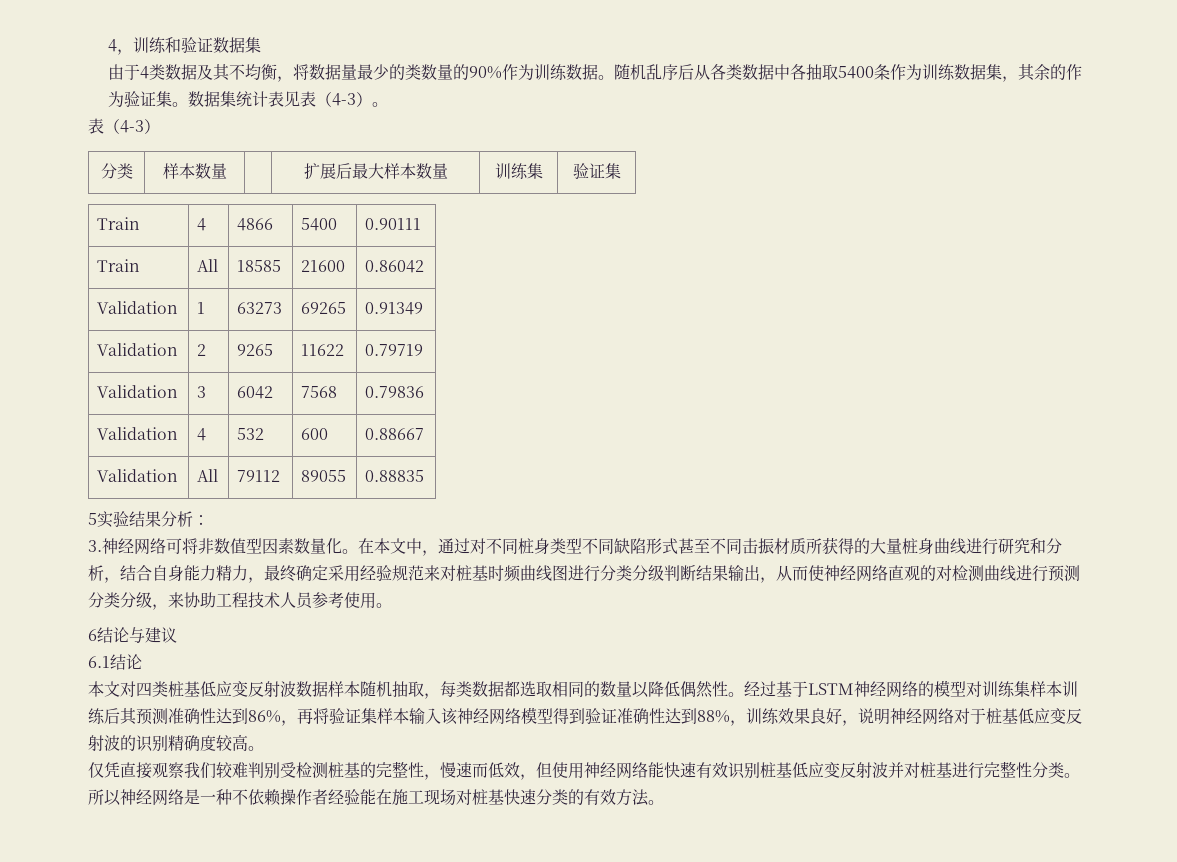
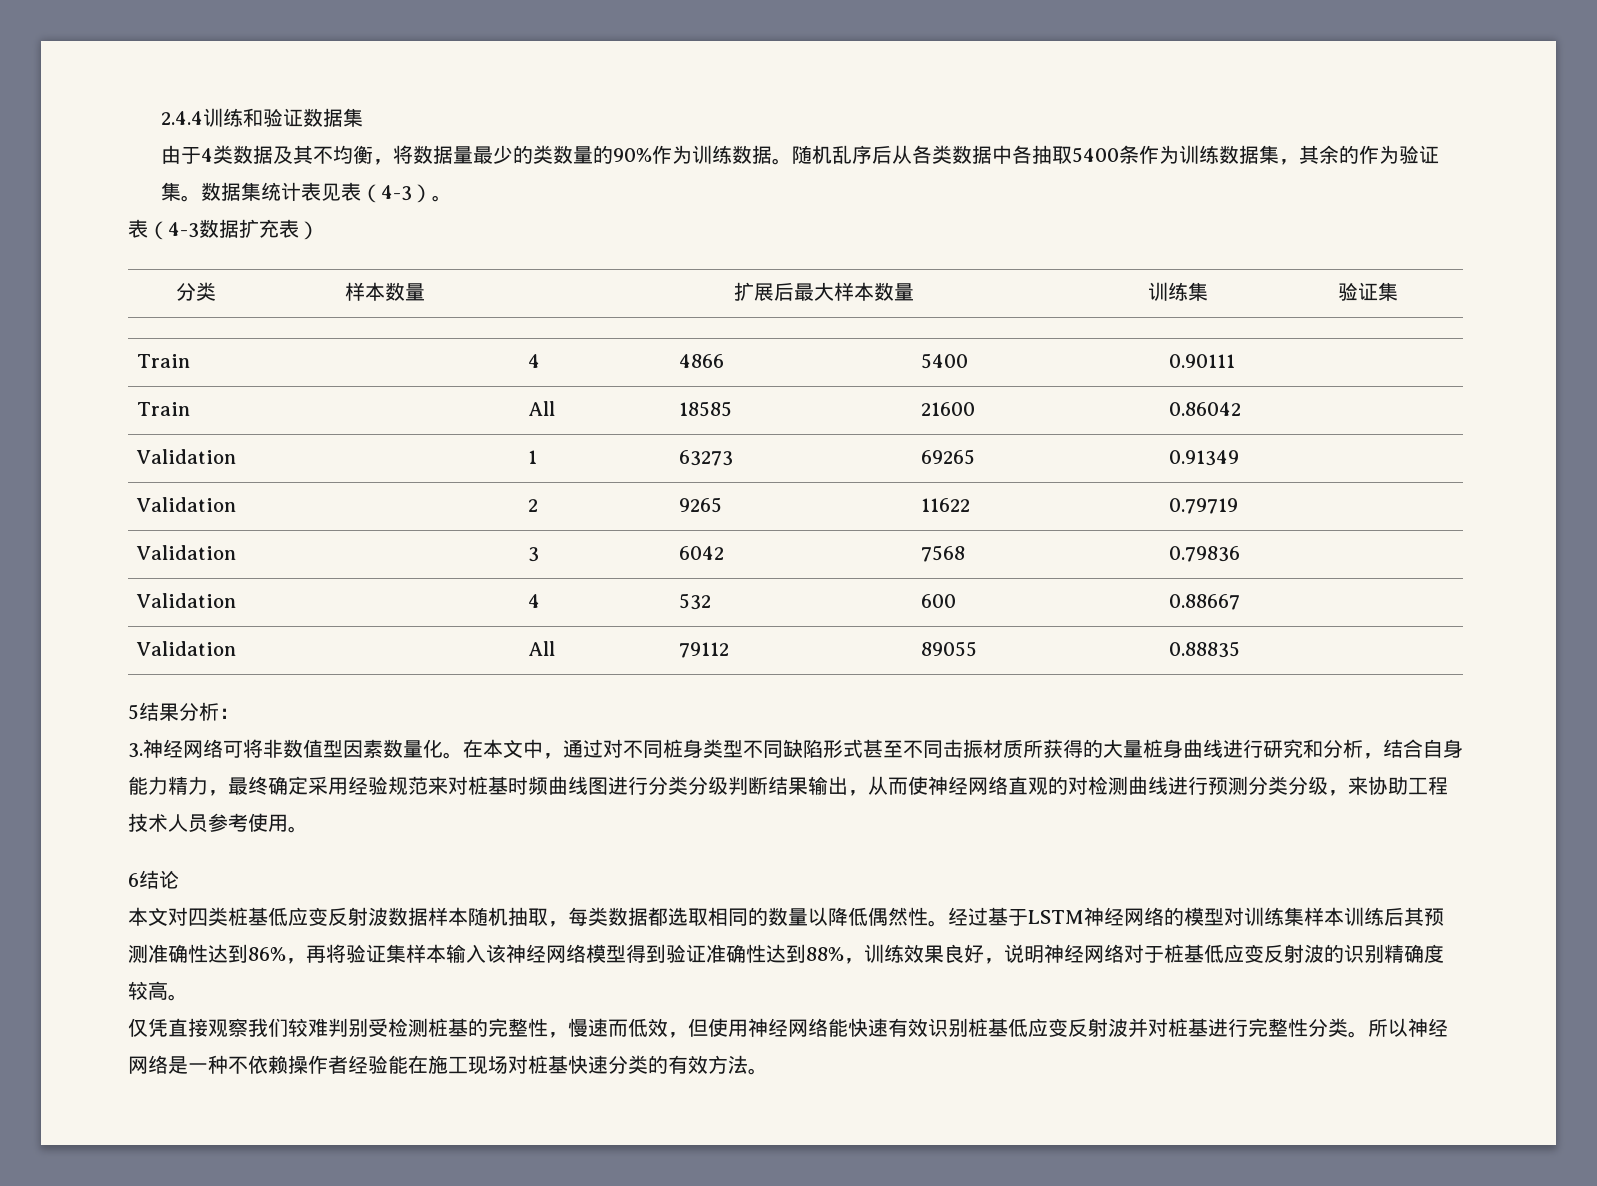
- 4，训练和验证数据集
+ 2.4.4训练和验证数据集
  数据集统计表见表（4-3）。
- 表（4-3）
+ 表（4-3数据扩充表）
- 5实验结果分析：
+ 5结果分析：
- 6结论与建议
- 6.1结论
+ 6结论

